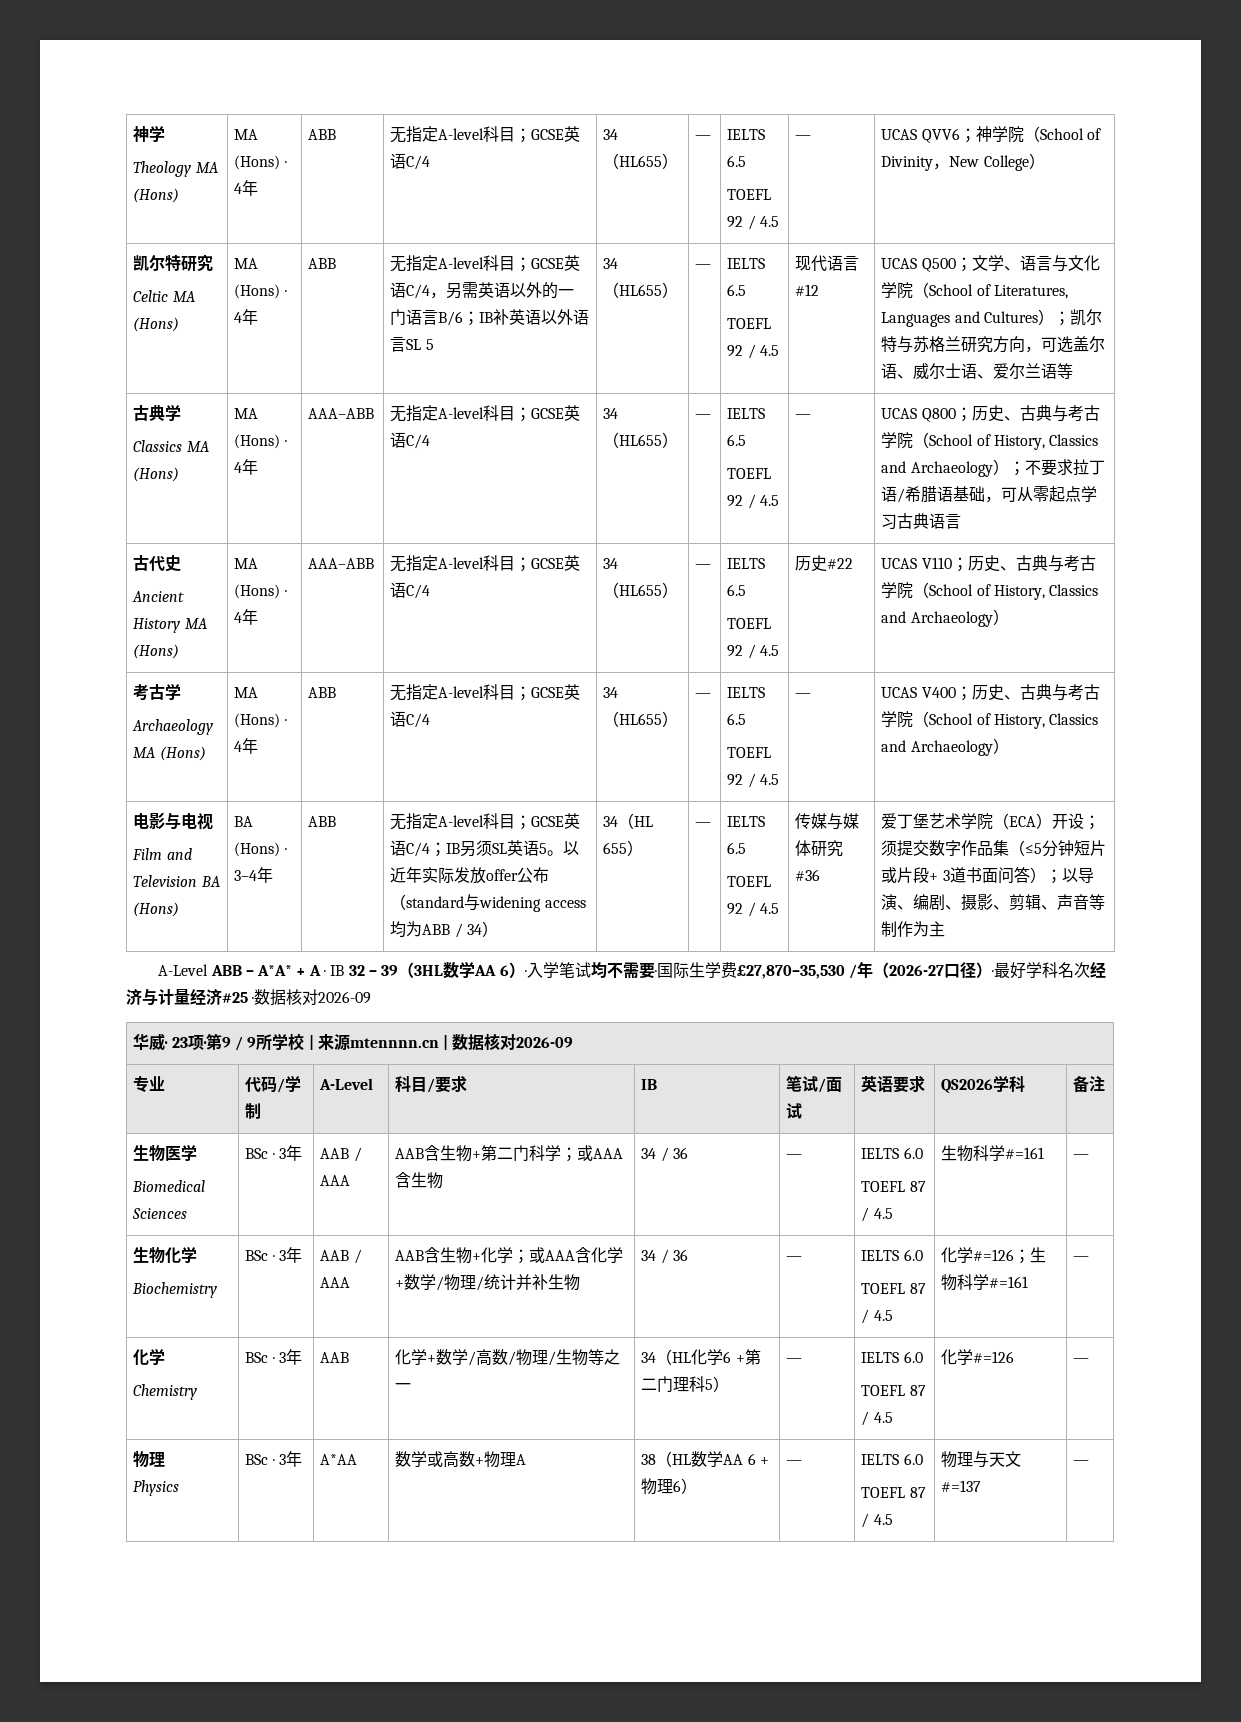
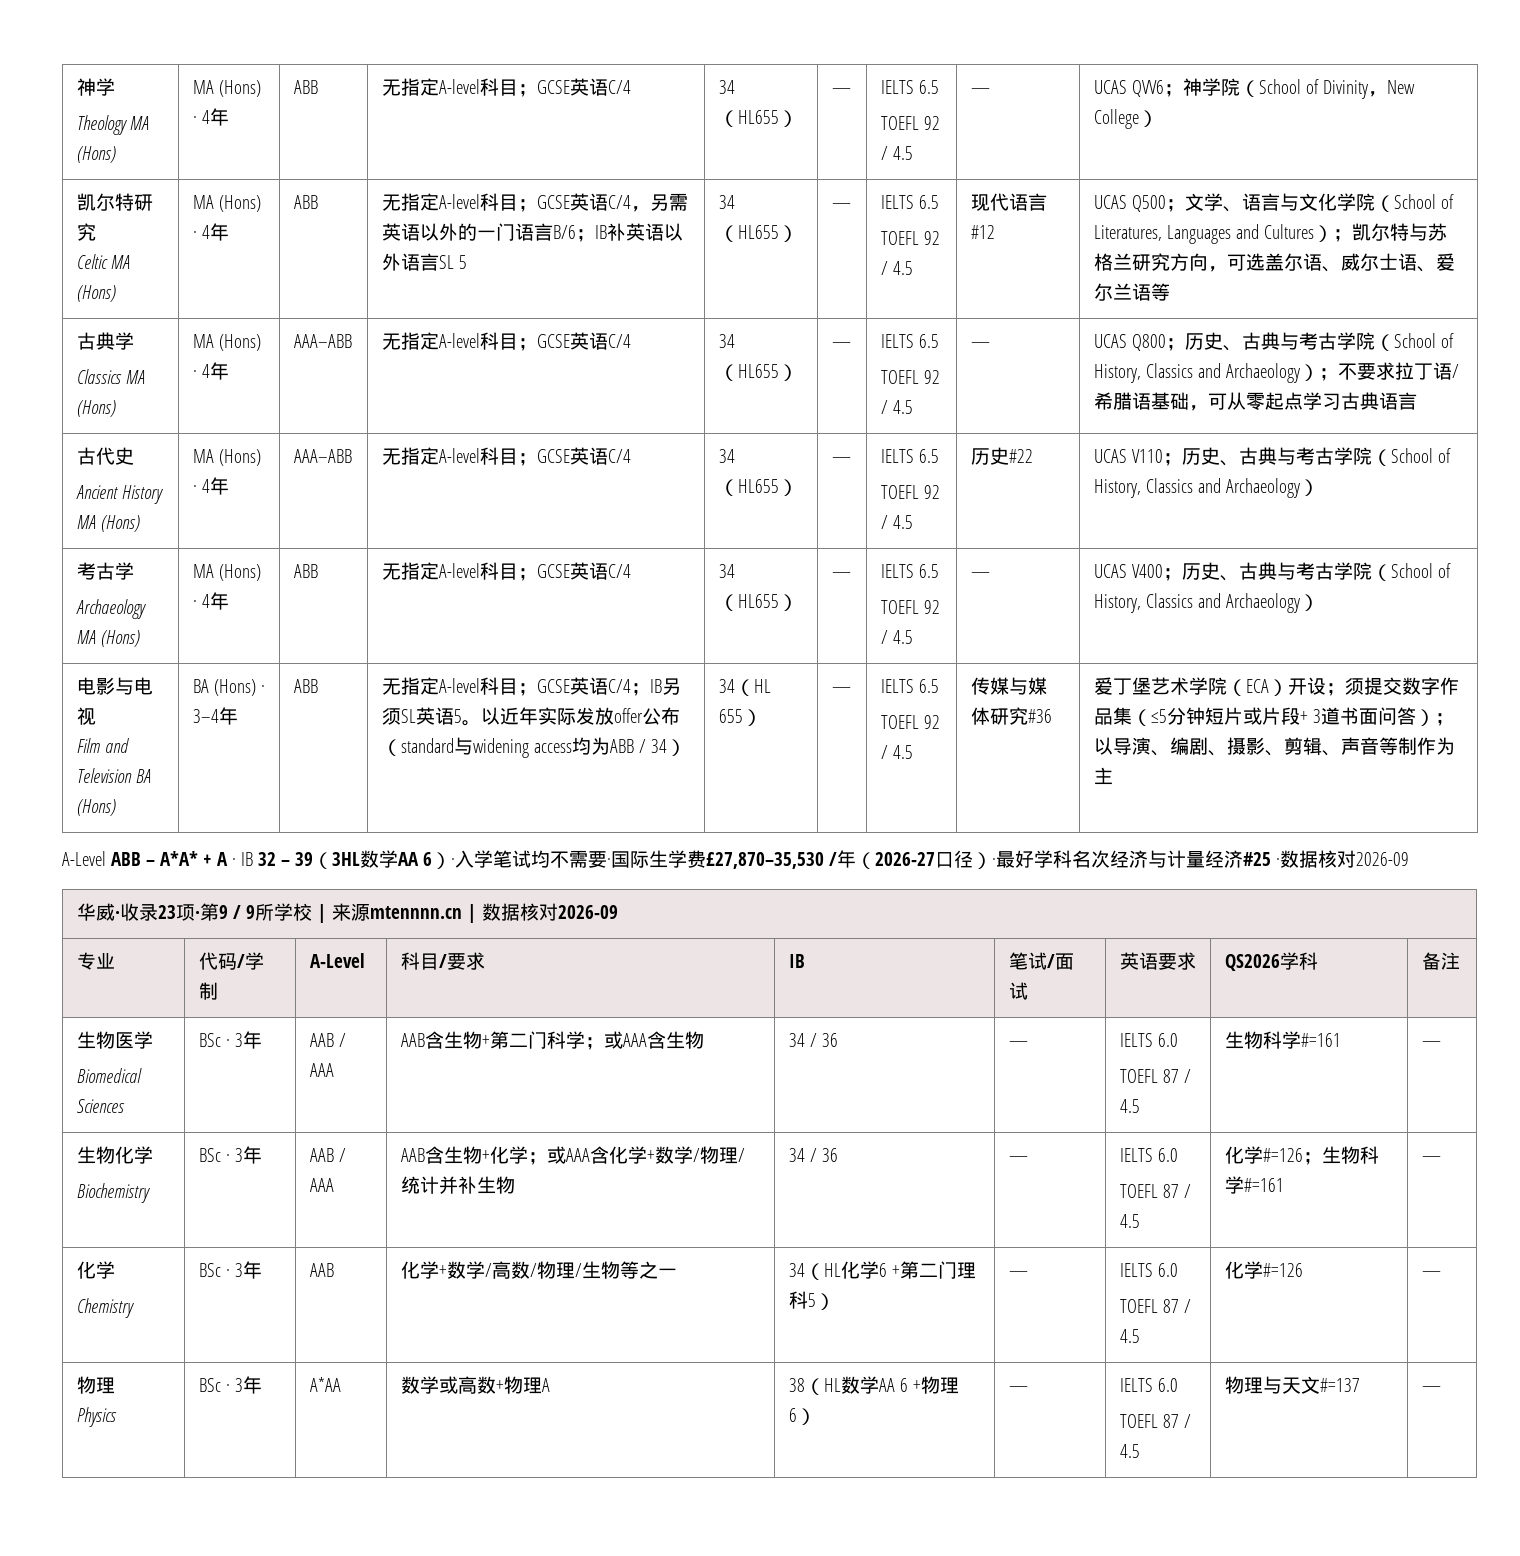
- 华威· 23项·第9 / 9所学校 | 来源mtennnn.cn | 数据核对2026-09
+ 华威·收录23项·第9 / 9所学校 | 来源mtennnn.cn | 数据核对2026-09

